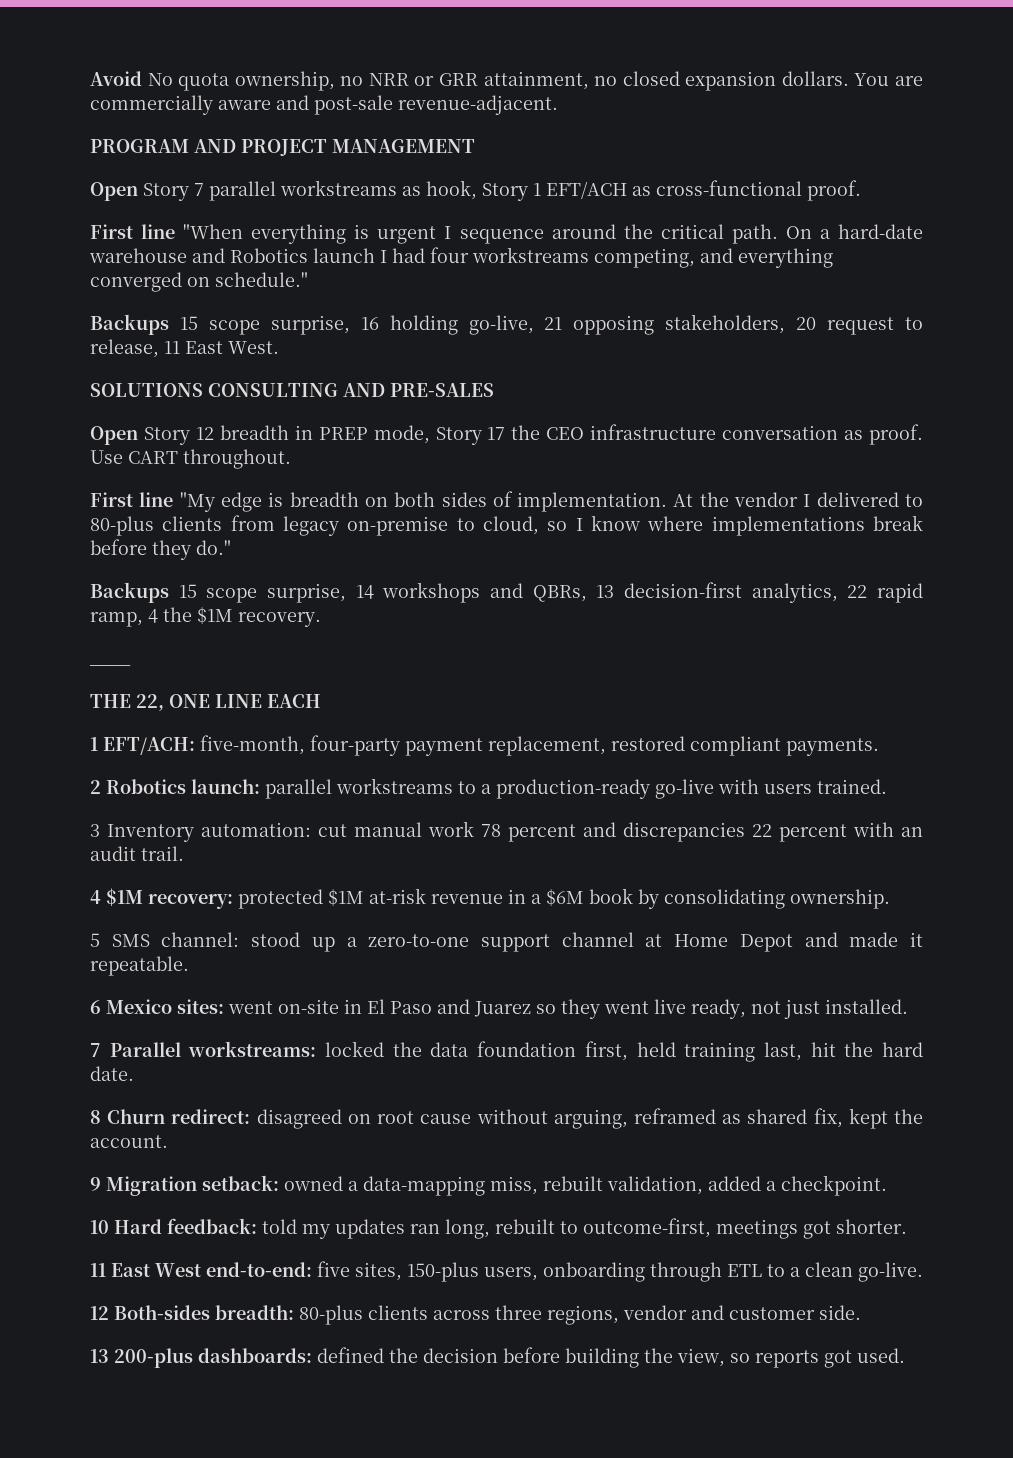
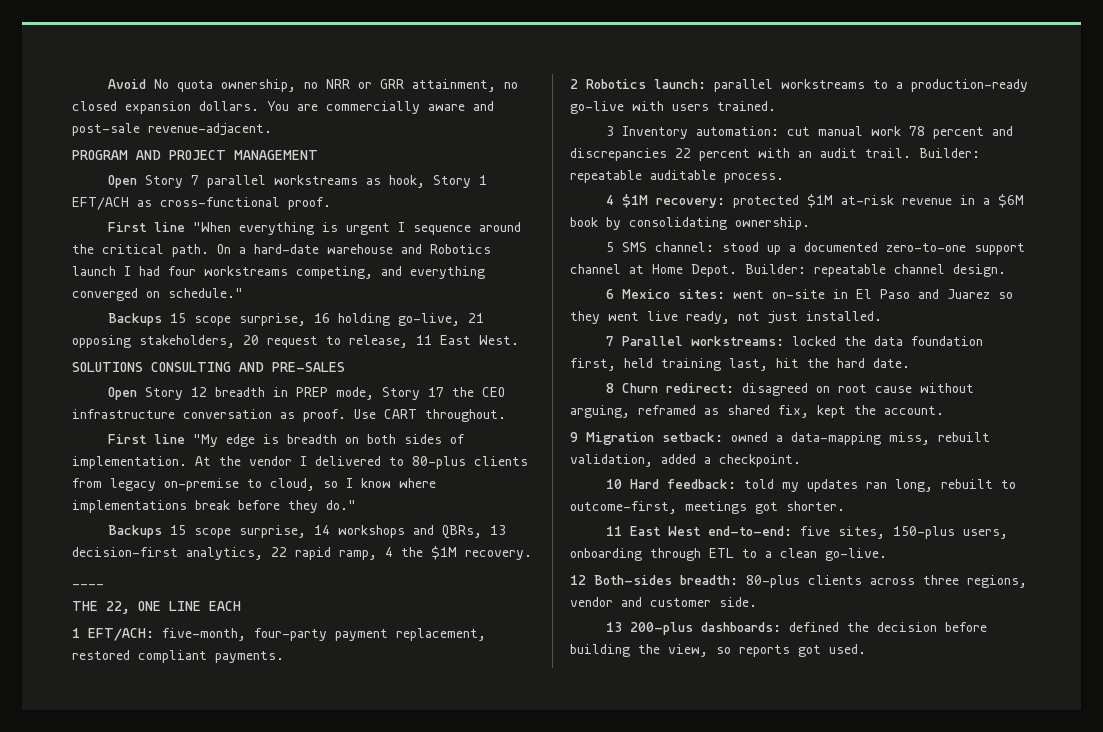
+ Builder: repeatable auditable process.
- 5 SMS channel: stood up a zero-to-one support channel at Home Depot and made it repeatable.
+ 5 SMS channel: stood up a documented zero-to-one support channel at Home Depot. Builder: repeatable channel design.

